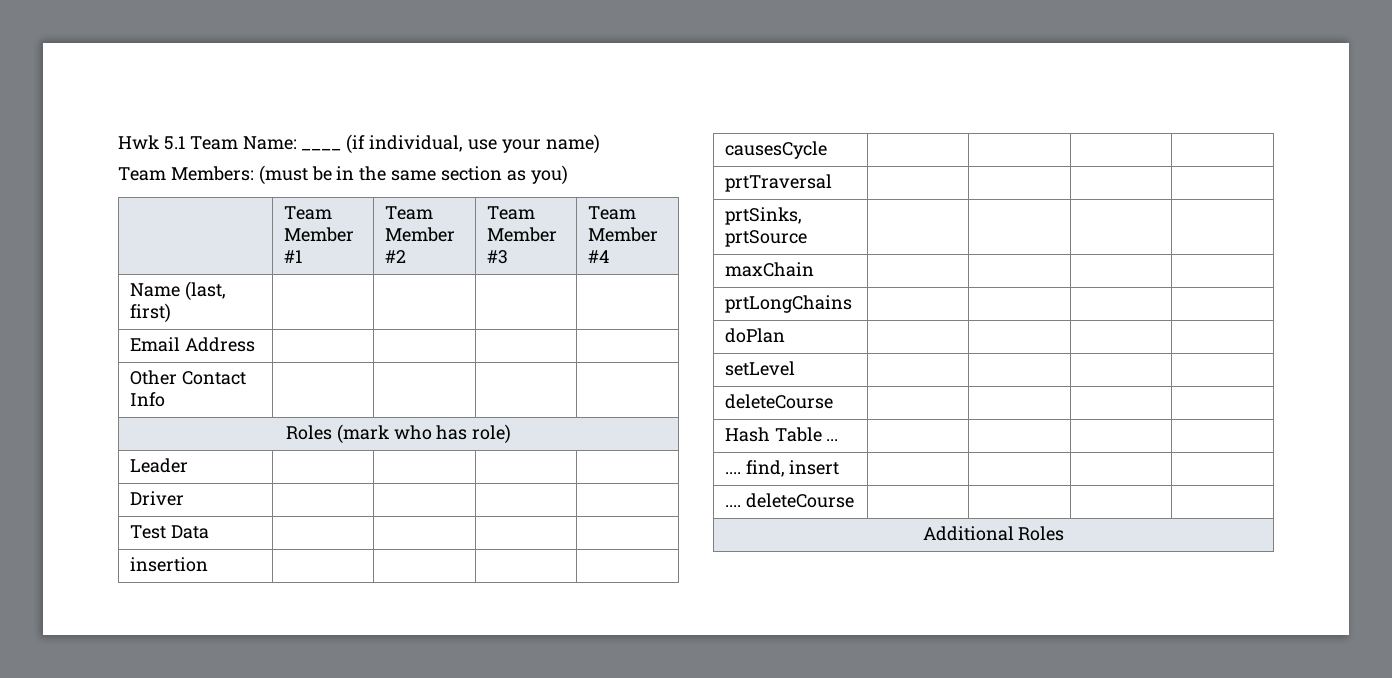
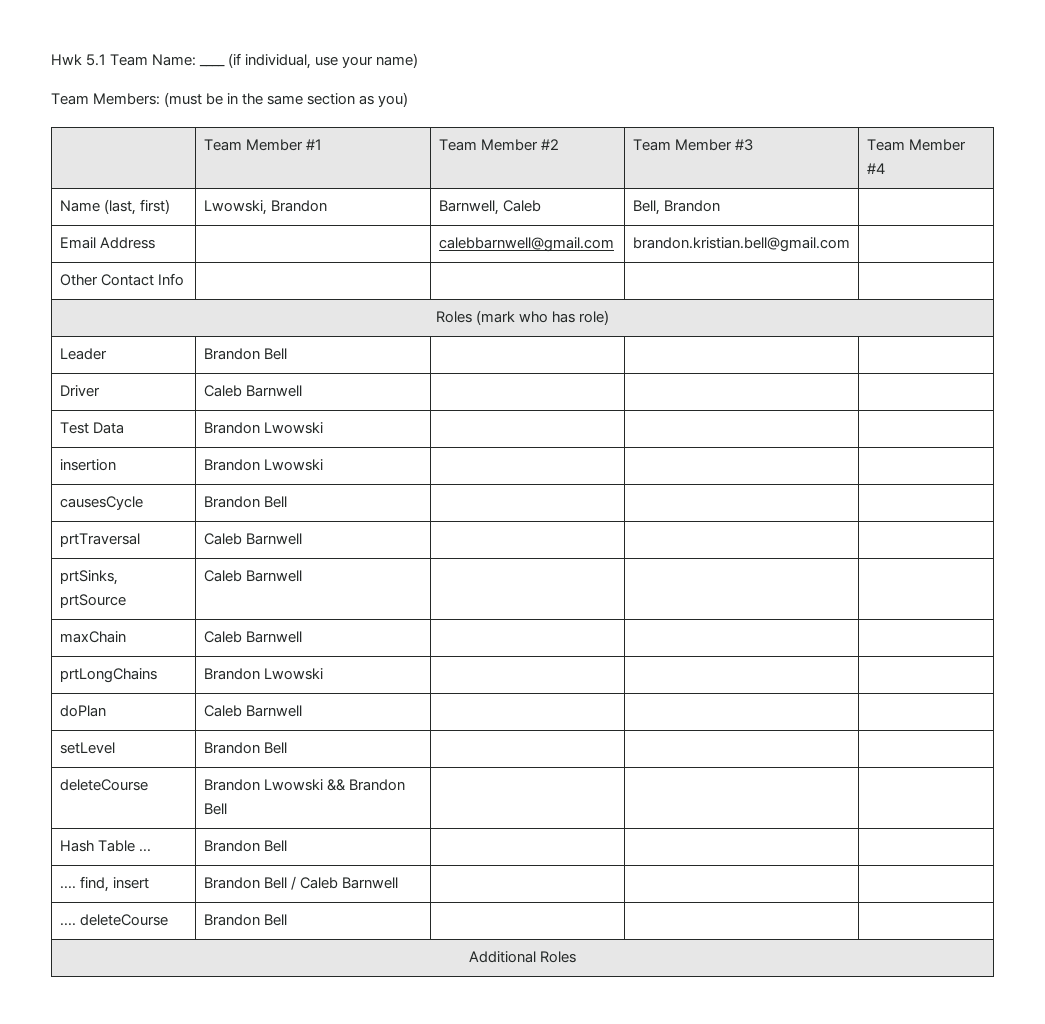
- Name (last, first) | | | |
+ Name (last, first) | Lwowski, Brandon | Barnwell, Caleb | Bell, Brandon |
- Email Address | | | |
+ Email Address | | calebbarnwell@gmail.com | brandon.kristian.bell@gmail.com |
- Leader | | | |
+ Leader | Brandon Bell | | |
- Driver | | | |
+ Driver | Caleb Barnwell | | |
- Test Data | | | |
+ Test Data | Brandon Lwowski | | |
- insertion | | | |
+ insertion | Brandon Lwowski | | |
- causesCycle | | | |
+ causesCycle | Brandon Bell | | |
- prtTraversal | | | |
+ prtTraversal | Caleb Barnwell | | |
- prtSinks, prtSource | | | |
+ prtSinks, prtSource | Caleb Barnwell | | |
- maxChain | | | |
+ maxChain | Caleb Barnwell | | |
- prtLongChains | | | |
+ prtLongChains | Brandon Lwowski | | |
- doPlan | | | |
+ doPlan | Caleb Barnwell | | |
- setLevel | | | |
- deleteCourse | | | |
+ setLevel | Brandon Bell | | |
+ deleteCourse | Brandon Lwowski && Brandon Bell | | |
- Hash Table ... | | | |
+ Hash Table ... | Brandon Bell | | |
- .... find, insert | | | |
+ .... find, insert | Brandon Bell / Caleb Barnwell | | |
- .... deleteCourse | | | |
+ .... deleteCourse | Brandon Bell | | |

